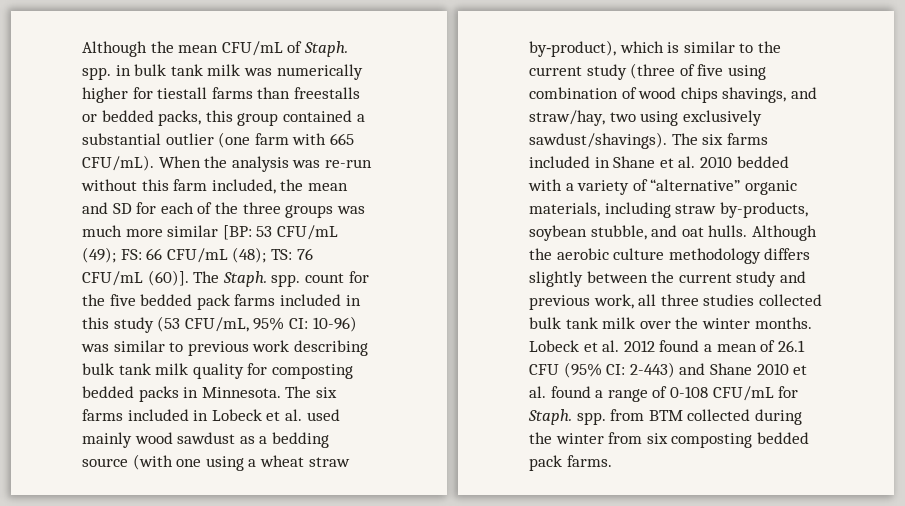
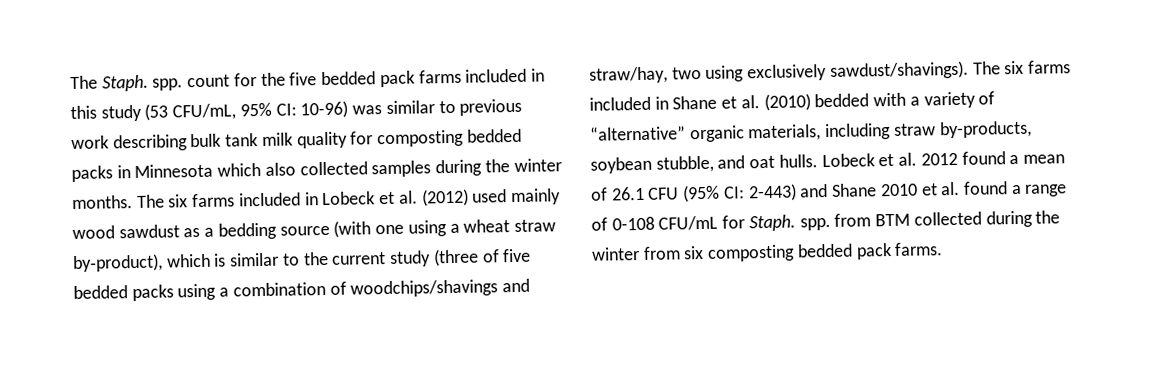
- Although the mean CFU/mL of Staph. spp. in bulk tank milk was numerically higher for tiestall farms than freestalls or bedded packs, this group contained a substantial outlier (one farm with 665 CFU/mL). When the analysis was re-run without this farm included, the mean and SD for each of the three groups was much more similar [BP: 53 CFU/mL (49); FS: 66 CFU/mL (48); TS: 76 CFU/mL (60)]. The Staph. spp. count for the five bedded pack farms included in this study (53 CFU/mL, 95% CI: 10-96) was similar to previous work describing bulk tank milk quality for composting bedded packs in Minnesota.
+ The Staph. spp. count for the five bedded pack farms included in this study (53 CFU/mL, 95% CI: 10-96) was similar to previous work describing bulk tank milk quality for composting bedded packs in Minnesota which also collected samples during the winter months.
- The six farms included in Lobeck et al. used mainly wood sawdust as a bedding source (with one using a wheat straw by‐product), which is similar to the current study (three of five using combination of wood chips shavings, and straw/hay, two using exclusively sawdust/shavings).
+ The six farms included in Lobeck et al. (2012) used mainly wood sawdust as a bedding source (with one using a wheat straw by‐product), which is similar to the current study (three of five bedded packs using a combination of woodchips/shavings and straw/hay, two using exclusively sawdust/shavings).
- The six farms included in Shane et al. 2010 bedded with a variety of “alternative” organic materials, including straw by-products, soybean stubble, and oat hulls.
+ The six farms included in Shane et al. (2010) bedded with a variety of “alternative” organic materials, including straw by-products, soybean stubble, and oat hulls.
- Although the aerobic culture methodology differs slightly between the current study and previous work, all three studies collected bulk tank milk over the winter months.

